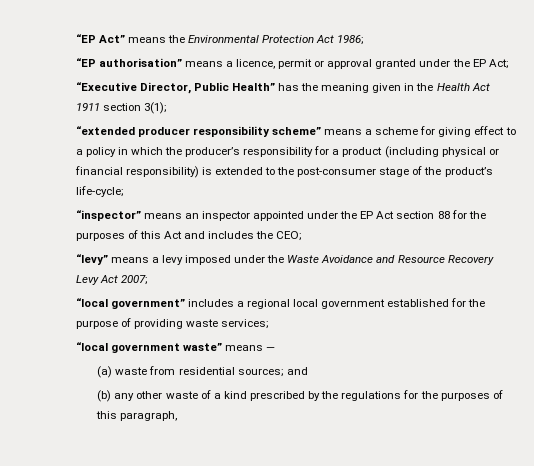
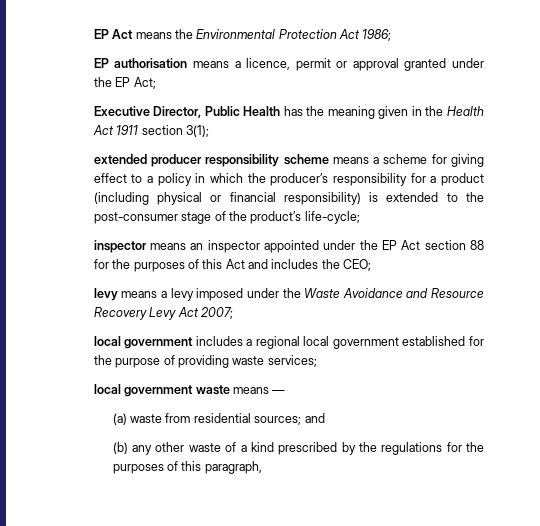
- “EP Act” means the Environmental Protection Act 1986;
+ EP Act means the Environmental Protection Act 1986;
- “EP authorisation” means a licence, permit or approval granted under the EP Act;
+ EP authorisation means a licence, permit or approval granted under the EP Act;
- “Executive Director, Public Health” has the meaning given in the Health Act 1911 section 3(1);
+ Executive Director, Public Health has the meaning given in the Health Act 1911 section 3(1);
- “extended producer responsibility scheme” means a scheme for giving effect to a policy in which the producer’s responsibility for a product (including physical or financial responsibility) is extended to the post-consumer stage of the product’s life-cycle;
+ extended producer responsibility scheme means a scheme for giving effect to a policy in which the producer’s responsibility for a product (including physical or financial responsibility) is extended to the post-consumer stage of the product’s life-cycle;
- “inspector” means an inspector appointed under the EP Act section 88 for the purposes of this Act and includes the CEO;
+ inspector means an inspector appointed under the EP Act section 88 for the purposes of this Act and includes the CEO;
- “levy” means a levy imposed under the Waste Avoidance and Resource Recovery Levy Act 2007;
+ levy means a levy imposed under the Waste Avoidance and Resource Recovery Levy Act 2007;
- “local government” includes a regional local government established for the purpose of providing waste services;
+ local government includes a regional local government established for the purpose of providing waste services;
- “local government waste” means —
+ local government waste means —

